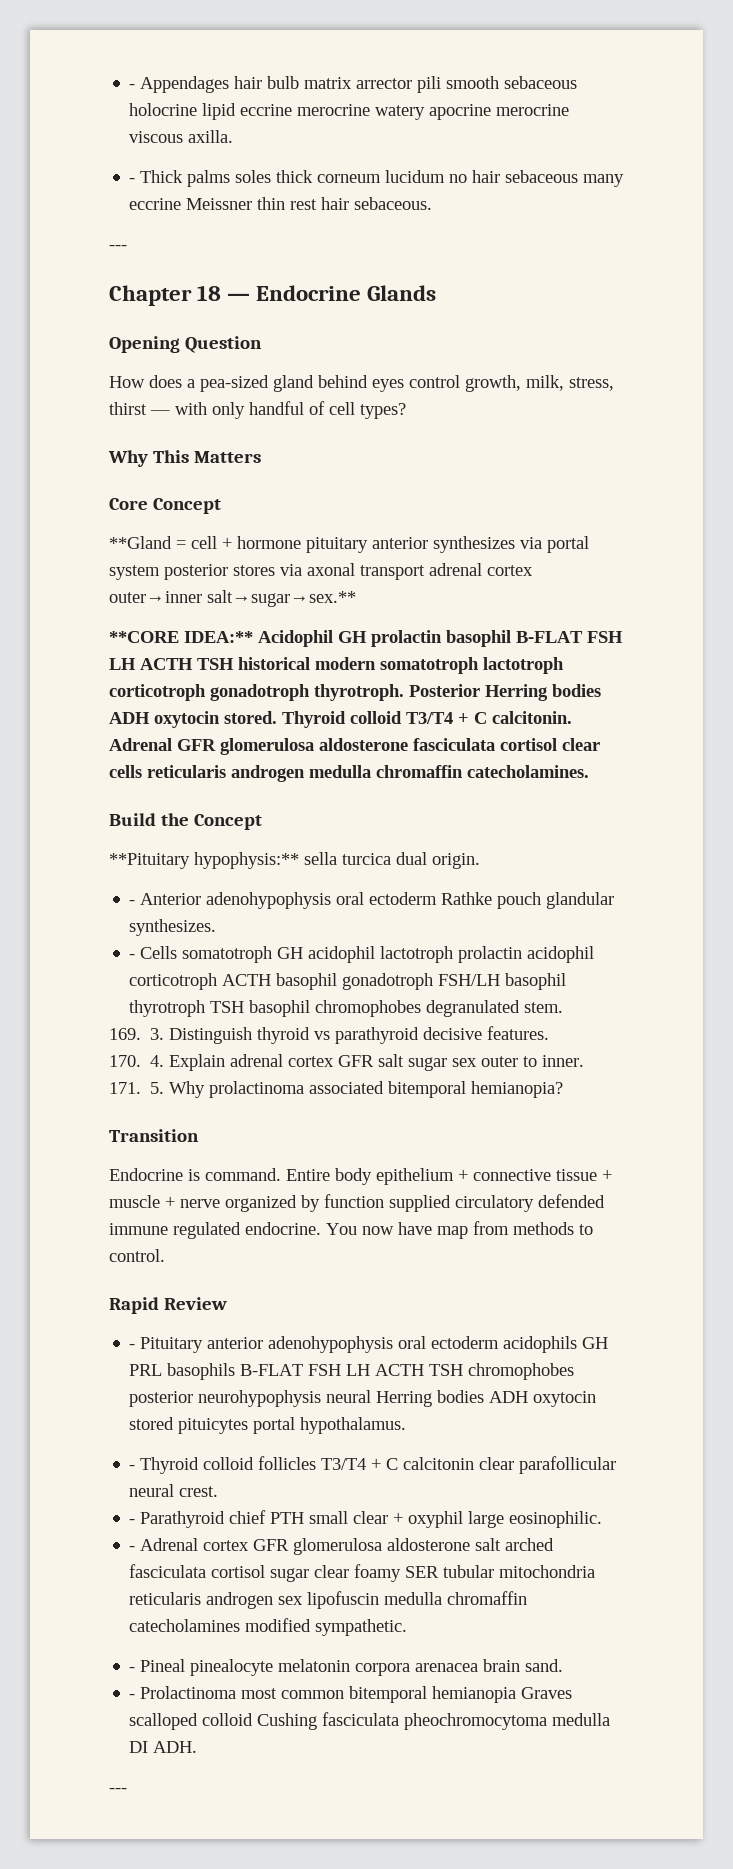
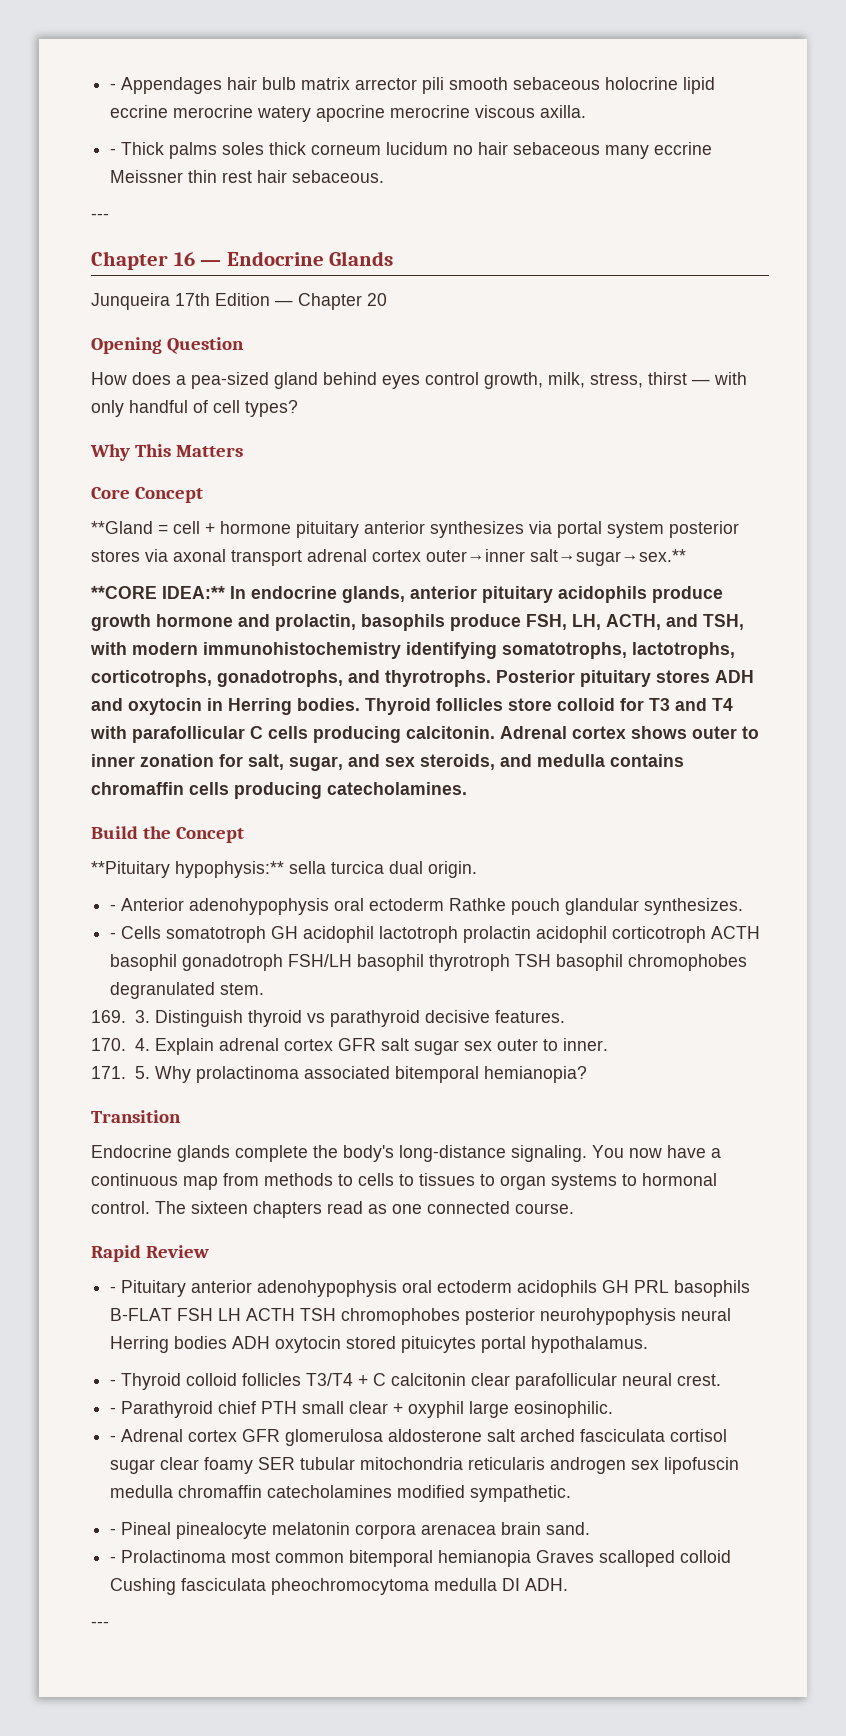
- Chapter 18 — Endocrine Glands
+ Chapter 16 — Endocrine Glands
+ Junqueira 17th Edition — Chapter 20
- **CORE IDEA:** Acidophil GH prolactin basophil B-FLAT FSH LH ACTH TSH historical modern somatotroph lactotroph corticotroph gonadotroph thyrotroph. Posterior Herring bodies ADH oxytocin stored. Thyroid colloid T3/T4 + C calcitonin. Adrenal GFR glomerulosa aldosterone fasciculata cortisol clear cells reticularis androgen medulla chromaffin catecholamines.
+ **CORE IDEA:** In endocrine glands, anterior pituitary acidophils produce growth hormone and prolactin, basophils produce FSH, LH, ACTH, and TSH, with modern immunohistochemistry identifying somatotrophs, lactotrophs, corticotrophs, gonadotrophs, and thyrotrophs. Posterior pituitary stores ADH and oxytocin in Herring bodies. Thyroid follicles store colloid for T3 and T4 with parafollicular C cells producing calcitonin. Adrenal cortex shows outer to inner zonation for salt, sugar, and sex steroids, and medulla contains chromaffin cells producing catecholamines.
- Endocrine is command. Entire body epithelium + connective tissue + muscle + nerve organized by function supplied circulatory defended immune regulated endocrine.
+ Endocrine glands complete the body's long-distance signaling.
- You now have map from methods to control.
+ You now have a continuous map from methods to cells to tissues to organ systems to hormonal control. The sixteen chapters read as one connected course.

